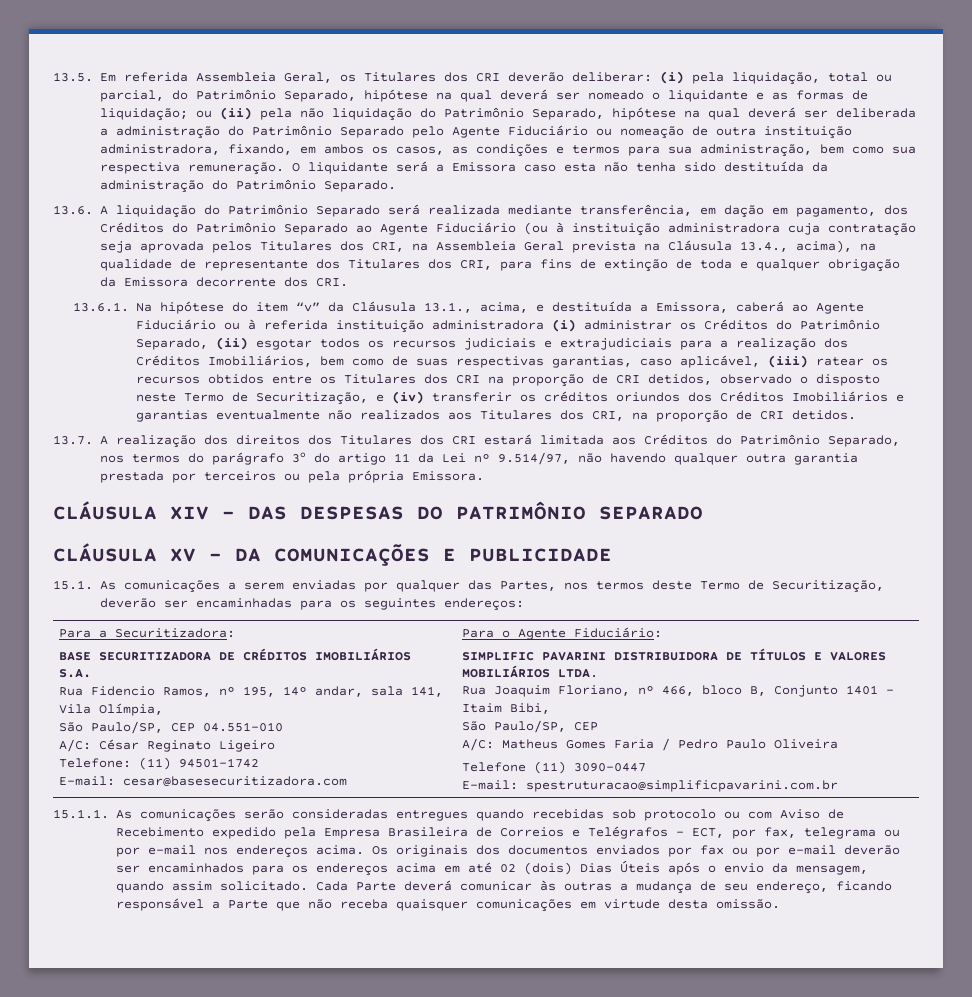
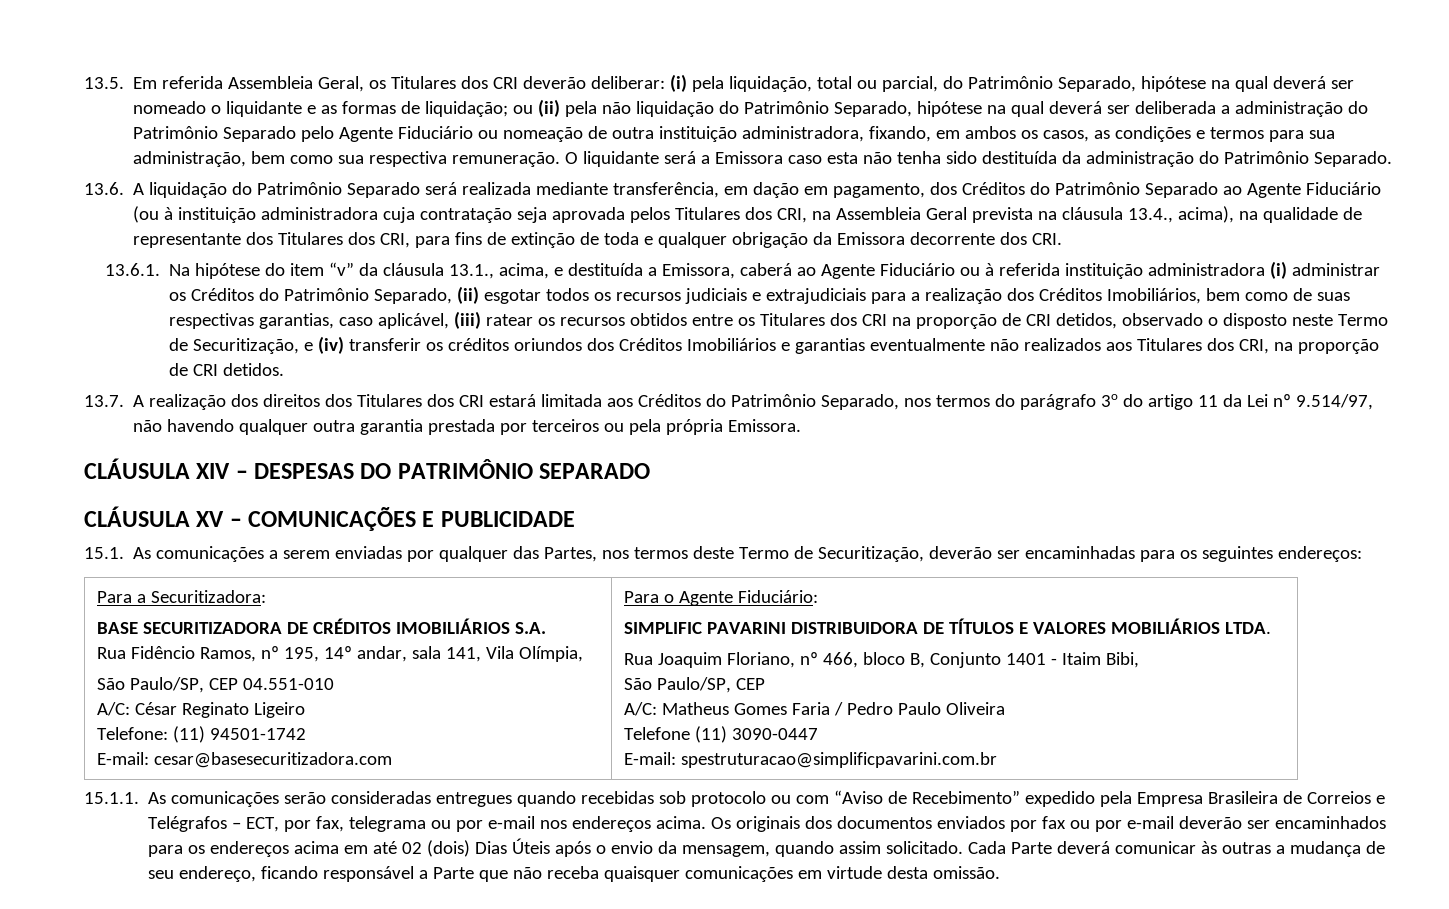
- 13.6. A liquidação do Patrimônio Separado será realizada mediante transferência, em dação em pagamento, dos Créditos do Patrimônio Separado ao Agente Fiduciário (ou à instituição administradora cuja contratação seja aprovada pelos Titulares dos CRI, na Assembleia Geral prevista na Cláusula 13.4., acima), na qualidade de representante dos Titulares dos CRI, para fins de extinção de toda e qualquer obrigação da Emissora decorrente dos CRI.
+ 13.6. A liquidação do Patrimônio Separado será realizada mediante transferência, em dação em pagamento, dos Créditos do Patrimônio Separado ao Agente Fiduciário (ou à instituição administradora cuja contratação seja aprovada pelos Titulares dos CRI, na Assembleia Geral prevista na cláusula 13.4., acima), na qualidade de representante dos Titulares dos CRI, para fins de extinção de toda e qualquer obrigação da Emissora decorrente dos CRI.
- 13.6.1. Na hipótese do item “v” da Cláusula 13.1., acima, e destituída a Emissora, caberá ao Agente Fiduciário ou à referida instituição administradora (i) administrar os Créditos do Patrimônio Separado, (ii) esgotar todos os recursos judiciais e extrajudiciais para a realização dos Créditos Imobiliários, bem como de suas respectivas garantias, caso aplicável, (iii) ratear os recursos obtidos entre os Titulares dos CRI na proporção de CRI detidos, observado o disposto neste Termo de Securitização, e (iv) transferir os créditos oriundos dos Créditos Imobiliários e garantias eventualmente não realizados aos Titulares dos CRI, na proporção de CRI detidos.
+ 13.6.1. Na hipótese do item “v” da cláusula 13.1., acima, e destituída a Emissora, caberá ao Agente Fiduciário ou à referida instituição administradora (i) administrar os Créditos do Patrimônio Separado, (ii) esgotar todos os recursos judiciais e extrajudiciais para a realização dos Créditos Imobiliários, bem como de suas respectivas garantias, caso aplicável, (iii) ratear os recursos obtidos entre os Titulares dos CRI na proporção de CRI detidos, observado o disposto neste Termo de Securitização, e (iv) transferir os créditos oriundos dos Créditos Imobiliários e garantias eventualmente não realizados aos Titulares dos CRI, na proporção de CRI detidos.
- CLÁUSULA XIV – DAS DESPESAS DO PATRIMÔNIO SEPARADO
+ CLÁUSULA XIV – DESPESAS DO PATRIMÔNIO SEPARADO
- CLÁUSULA XV – DA COMUNICAÇÕES E PUBLICIDADE
+ CLÁUSULA XV – COMUNICAÇÕES E PUBLICIDADE
- Rua Fidencio Ramos, nº 195, 14º andar, sala 141, Vila Olímpia,
+ Rua Fidêncio Ramos, nº 195, 14º andar, sala 141, Vila Olímpia,
- 15.1.1. As comunicações serão consideradas entregues quando recebidas sob protocolo ou com Aviso de Recebimento expedido pela Empresa Brasileira de Correios e Telégrafos – ECT, por fax, telegrama ou por e-mail nos endereços acima.
+ 15.1.1. As comunicações serão consideradas entregues quando recebidas sob protocolo ou com “Aviso de Recebimento” expedido pela Empresa Brasileira de Correios e Telégrafos – ECT, por fax, telegrama ou por e-mail nos endereços acima.

